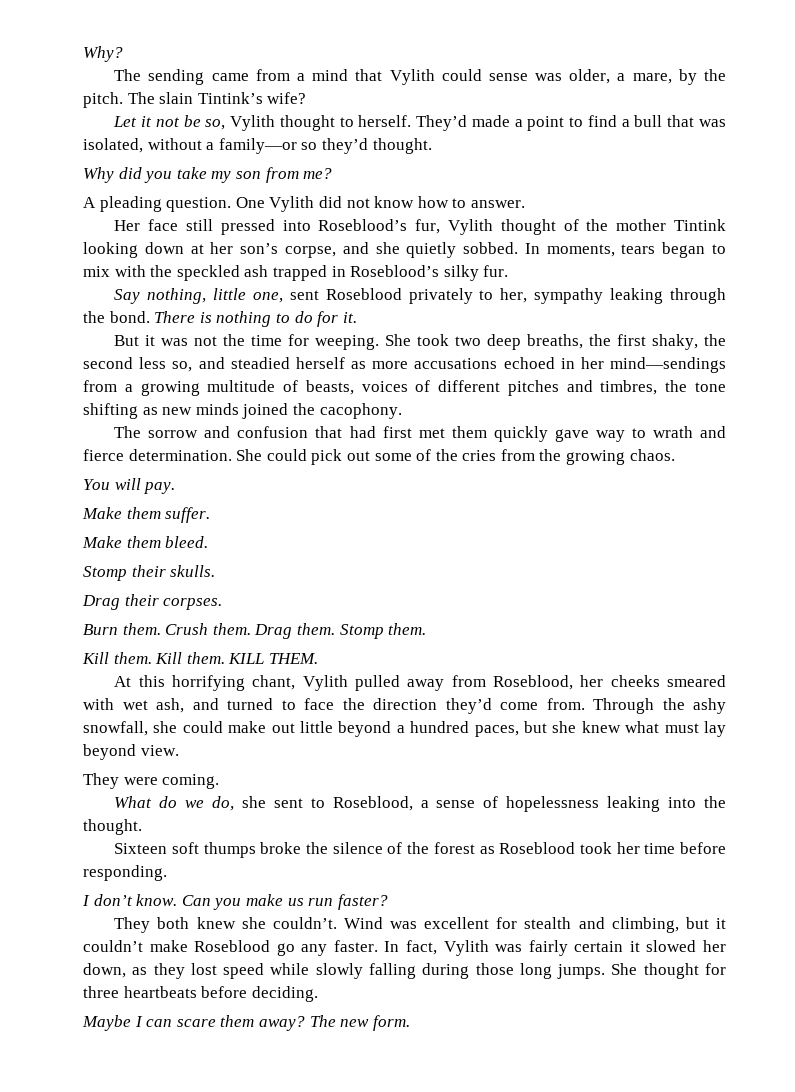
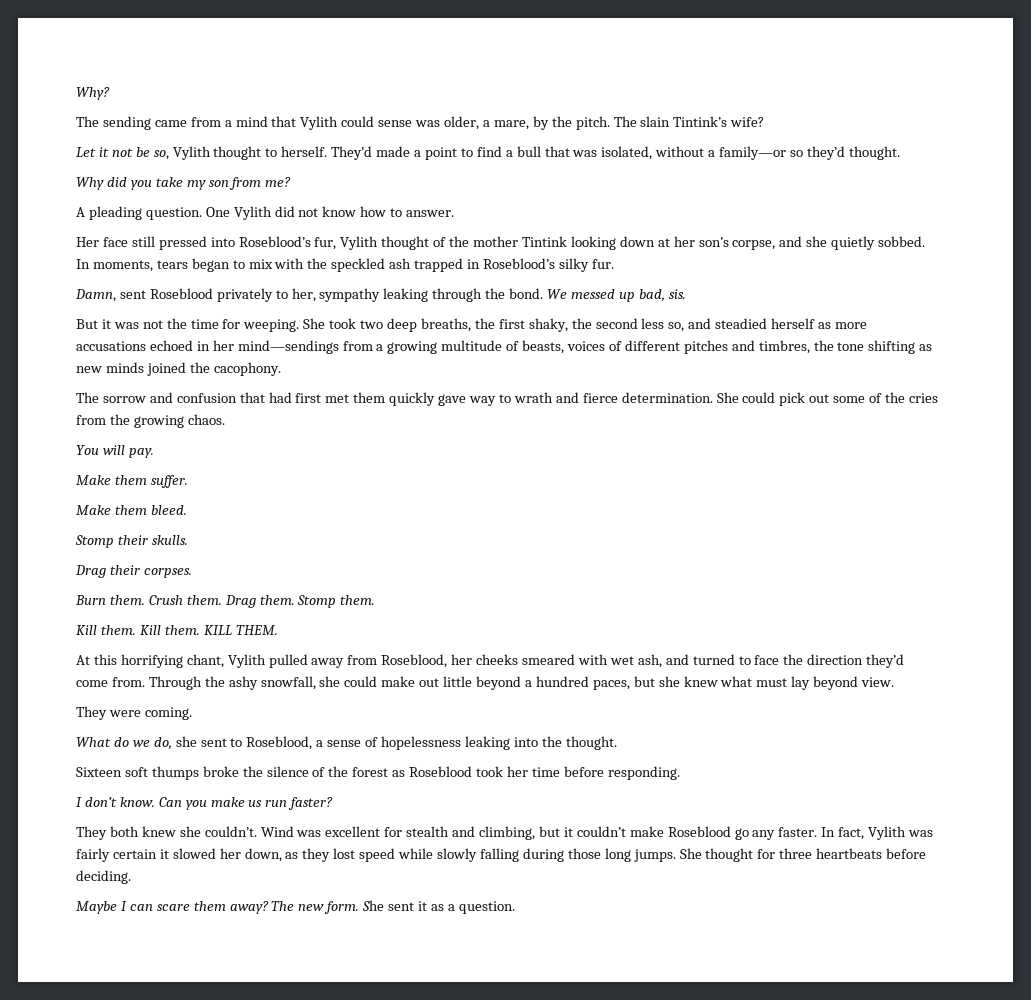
- Say nothing, little one, sent Roseblood privately to her, sympathy leaking through the bond.
+ Damn, sent Roseblood privately to her, sympathy leaking through the bond.
- There is nothing to do for it.
+ We messed up bad, sis.
+ She sent it as a question.

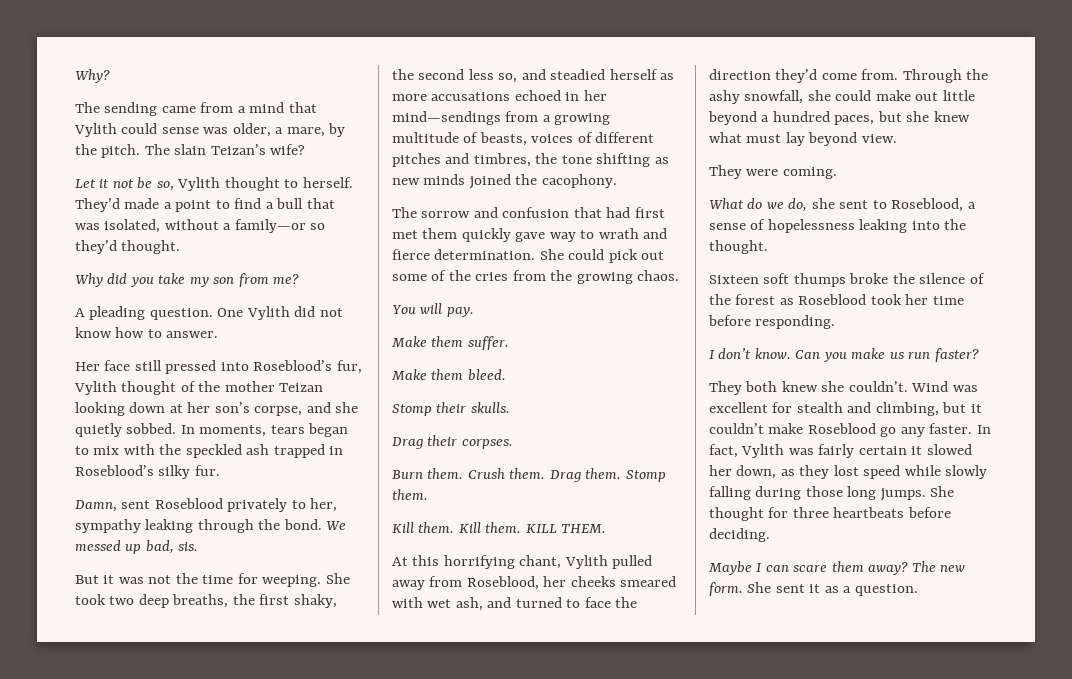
- The slain Tintink’s wife?
+ The slain Teizan’s wife?
- Her face still pressed into Roseblood’s fur, Vylith thought of the mother Tintink looking down at her son’s corpse, and she quietly sobbed.
+ Her face still pressed into Roseblood’s fur, Vylith thought of the mother Teizan looking down at her son’s corpse, and she quietly sobbed.

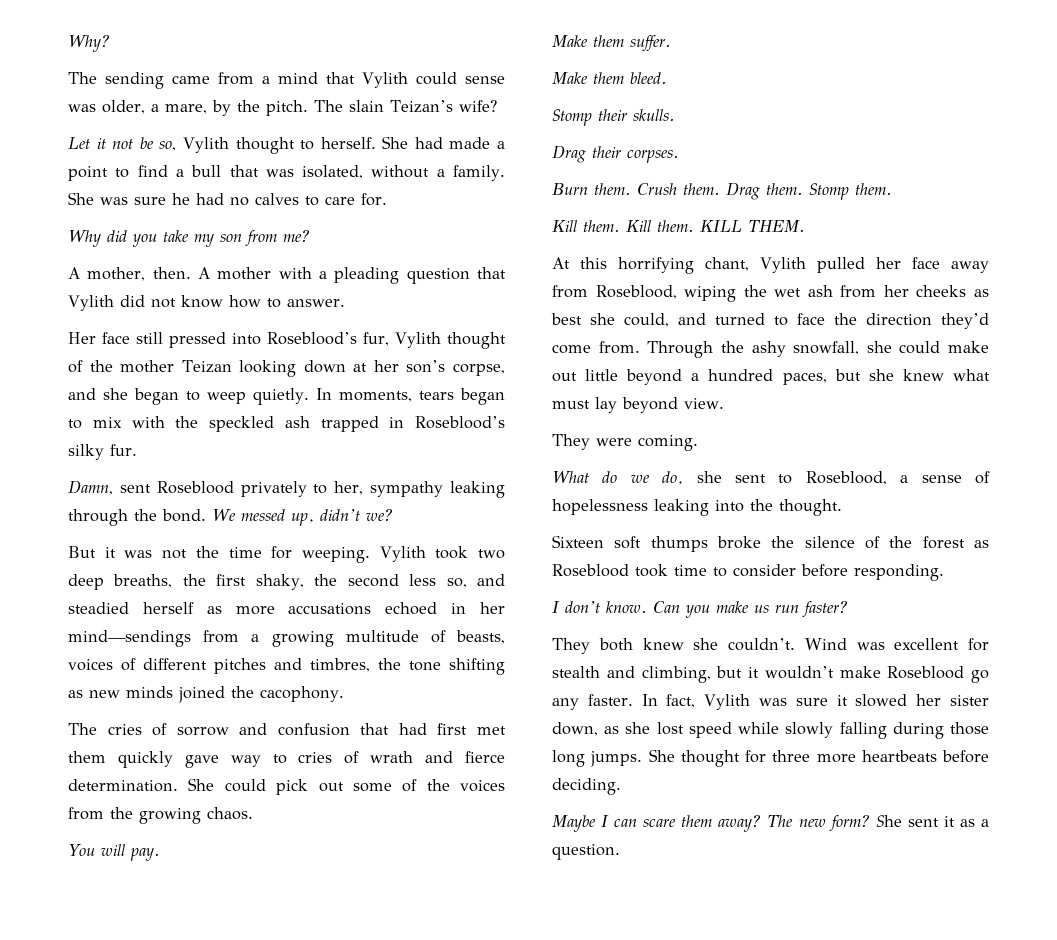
- They’d made a point to find a bull that was isolated, without a family—or so they’d thought.
+ She had made a point to find a bull that was isolated, without a family. She was sure he had no calves to care for.
- A pleading question. One Vylith did not know how to answer.
+ A mother, then. A mother with a pleading question that Vylith did not know how to answer.
- Her face still pressed into Roseblood’s fur, Vylith thought of the mother Teizan looking down at her son’s corpse, and she quietly sobbed.
+ Her face still pressed into Roseblood’s fur, Vylith thought of the mother Teizan looking down at her son’s corpse, and she began to weep quietly.
- We messed up bad, sis.
+ We messed up, didn’t we?
- She took two deep breaths, the first shaky, the second less so, and steadied herself as more accusations echoed in her mind—sendings from a growing multitude of beasts, voices of different pitches and timbres, the tone shifting as new minds joined the cacophony.
+ Vylith took two deep breaths, the first shaky, the second less so, and steadied herself as more accusations echoed in her mind—sendings from a growing multitude of beasts, voices of different pitches and timbres, the tone shifting as new minds joined the cacophony.
- The sorrow and confusion that had first met them quickly gave way to wrath and fierce determination.
+ The cries of sorrow and confusion that had first met them quickly gave way to cries of wrath and fierce determination.
- She could pick out some of the cries from the growing chaos.
+ She could pick out some of the voices from the growing chaos.
- At this horrifying chant, Vylith pulled away from Roseblood, her cheeks smeared with wet ash, and turned to face the direction they’d come from.
+ At this horrifying chant, Vylith pulled her face away from Roseblood, wiping the wet ash from her cheeks as best she could, and turned to face the direction they’d come from.
- Sixteen soft thumps broke the silence of the forest as Roseblood took her time before responding.
+ Sixteen soft thumps broke the silence of the forest as Roseblood took time to consider before responding.
- Wind was excellent for stealth and climbing, but it couldn’t make Roseblood go any faster.
+ Wind was excellent for stealth and climbing, but it wouldn’t make Roseblood go any faster.
- In fact, Vylith was fairly certain it slowed her down, as they lost speed while slowly falling during those long jumps.
+ In fact, Vylith was sure it slowed her sister down, as she lost speed while slowly falling during those long jumps.
- She thought for three heartbeats before deciding.
+ She thought for three more heartbeats before deciding.
- The new form.
+ The new form?

